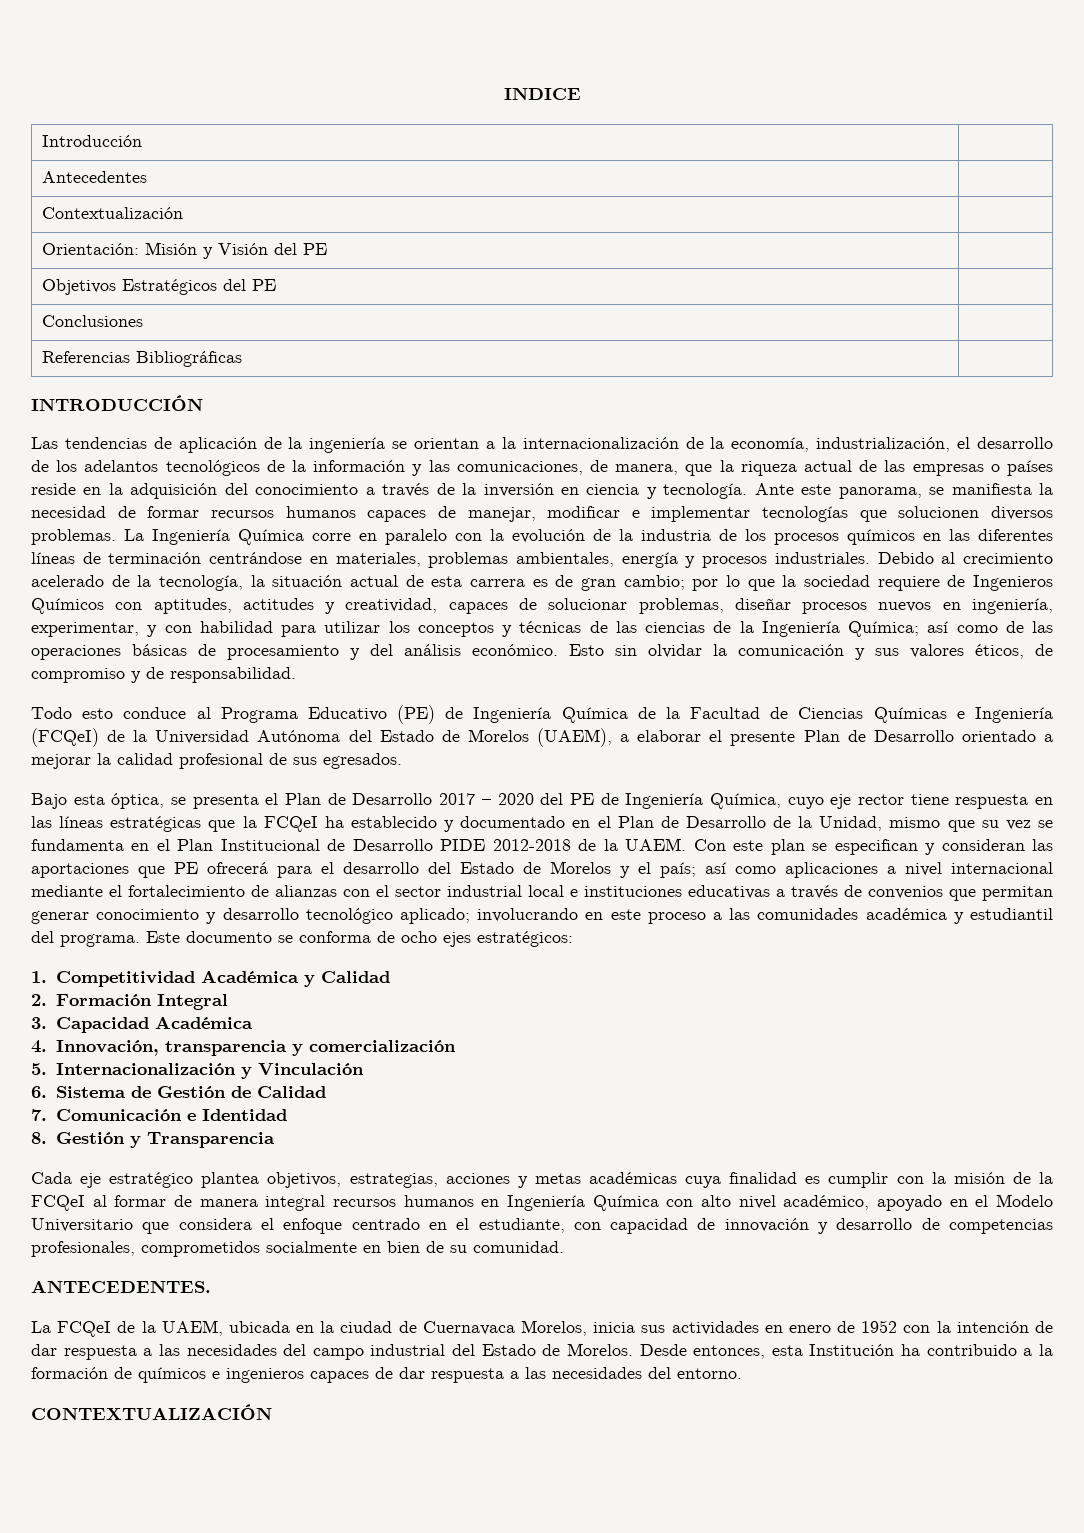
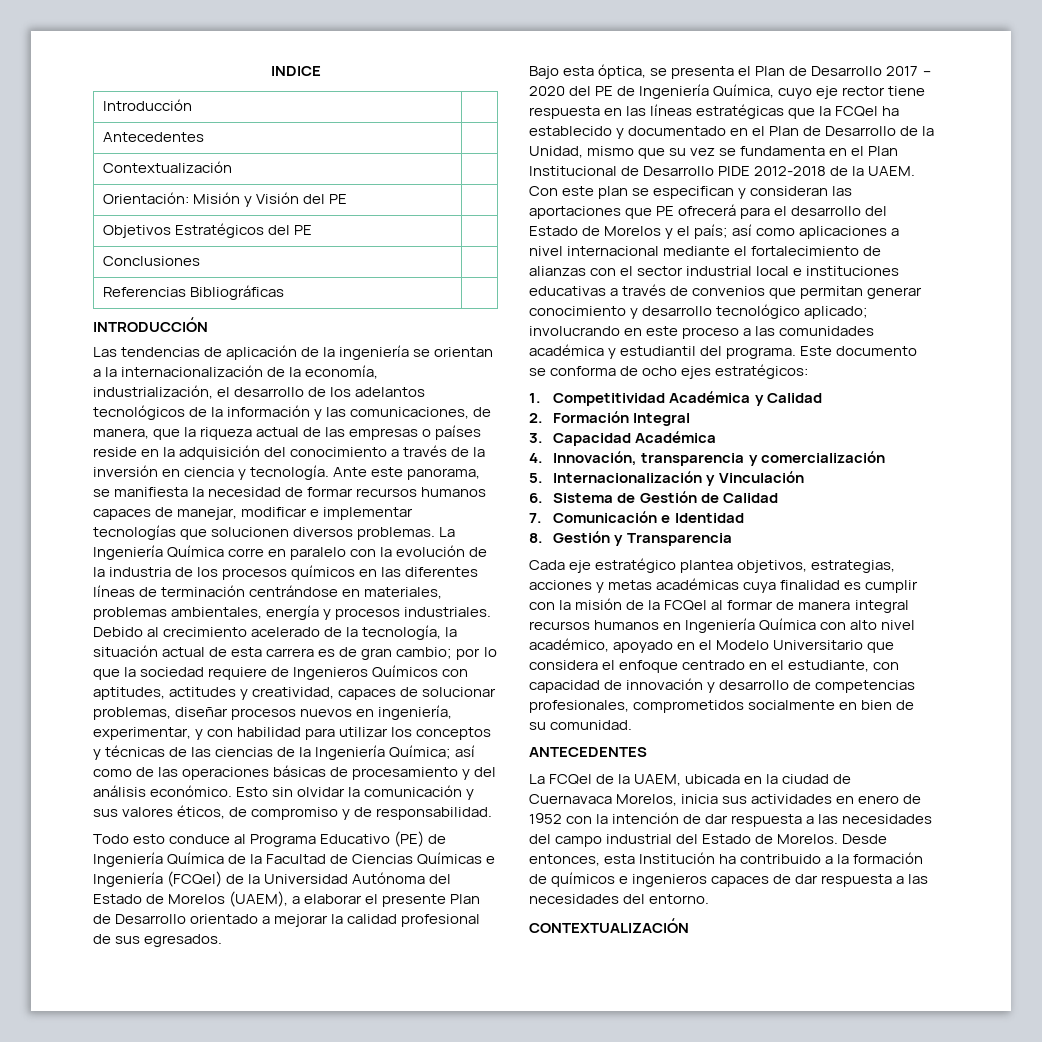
- ANTECEDENTES.
+ ANTECEDENTES

